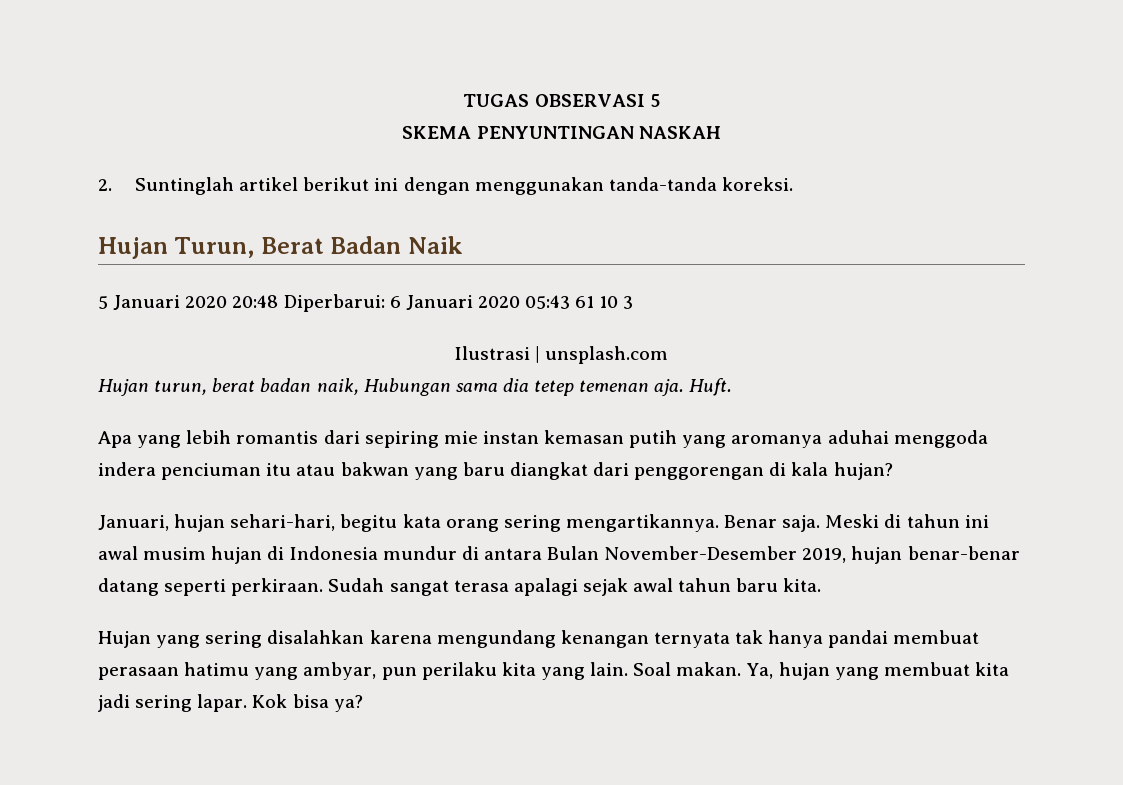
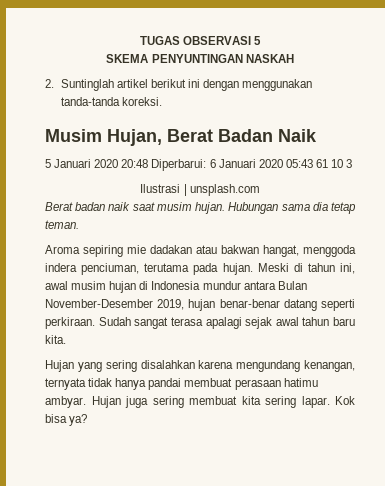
- Hujan Turun, Berat Badan Naik
+ Musim Hujan, Berat Badan Naik
- Hujan turun, berat badan naik, Hubungan sama dia tetep temenan aja. Huft.
- Apa yang lebih romantis dari sepiring mie instan kemasan putih yang aromanya aduhai menggoda indera penciuman itu atau bakwan yang baru diangkat dari penggorengan di kala hujan?
- Januari, hujan sehari-hari, begitu kata orang sering mengartikannya. Benar saja.
+ Berat badan naik saat musim hujan. Hubungan sama dia tetap teman.
+ Aroma sepiring mie dadakan atau bakwan hangat, menggoda indera penciuman, terutama pada hujan.
- Meski di tahun ini awal musim hujan di Indonesia mundur di antara Bulan November-Desember 2019, hujan benar-benar datang seperti perkiraan.
+ Meski di tahun ini, awal musim hujan di Indonesia mundur antara Bulan November-Desember 2019, hujan benar-benar datang seperti perkiraan.
- Hujan yang sering disalahkan karena mengundang kenangan ternyata tak hanya pandai membuat perasaan hatimu yang ambyar, pun perilaku kita yang lain. Soal makan. Ya, hujan yang membuat kita jadi sering lapar.
+ Hujan yang sering disalahkan karena mengundang kenangan, ternyata tidak hanya pandai membuat perasaan hatimu ambyar. Hujan juga sering membuat kita sering lapar.

